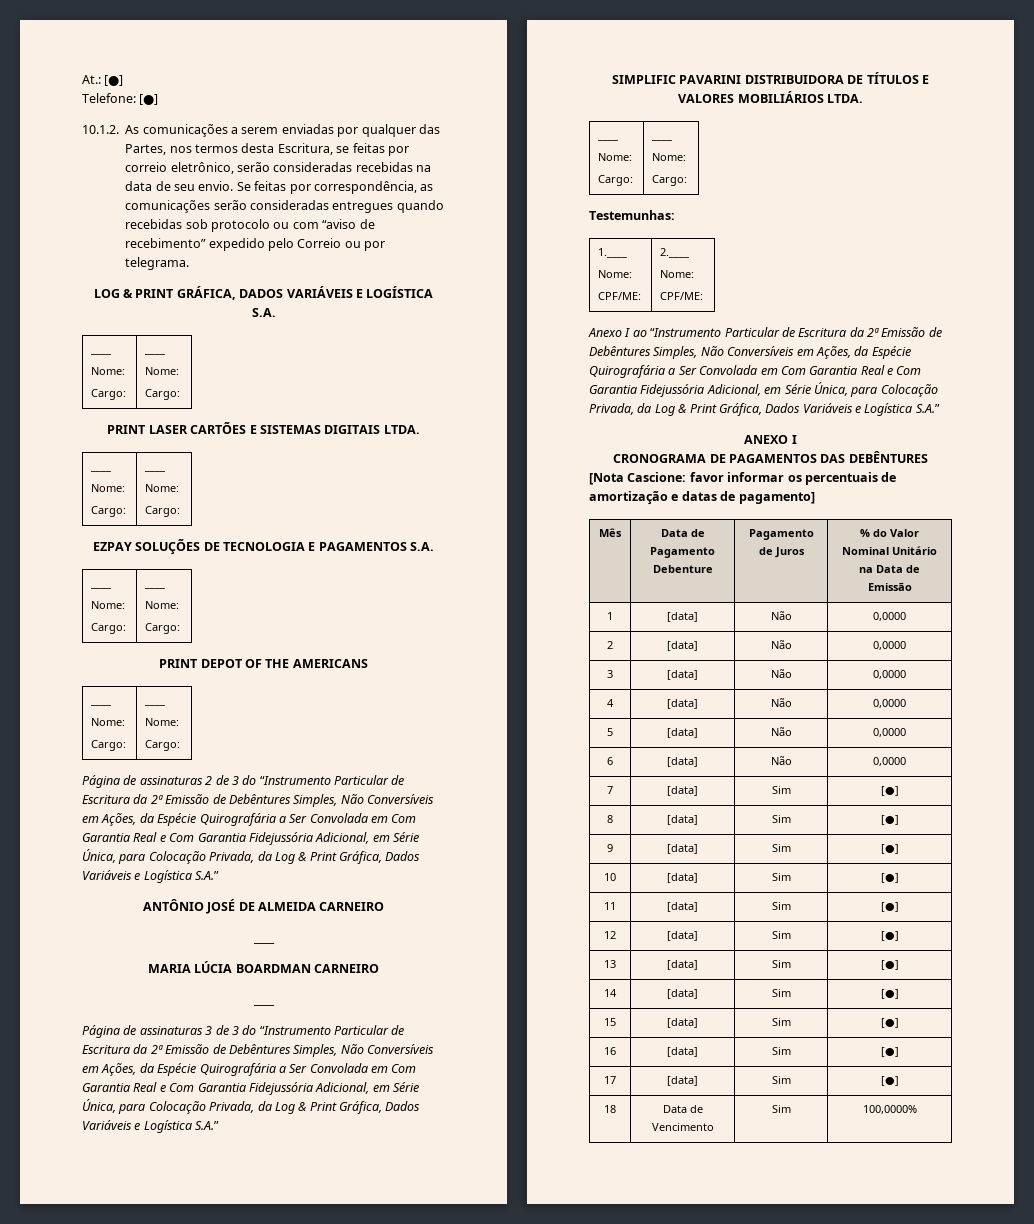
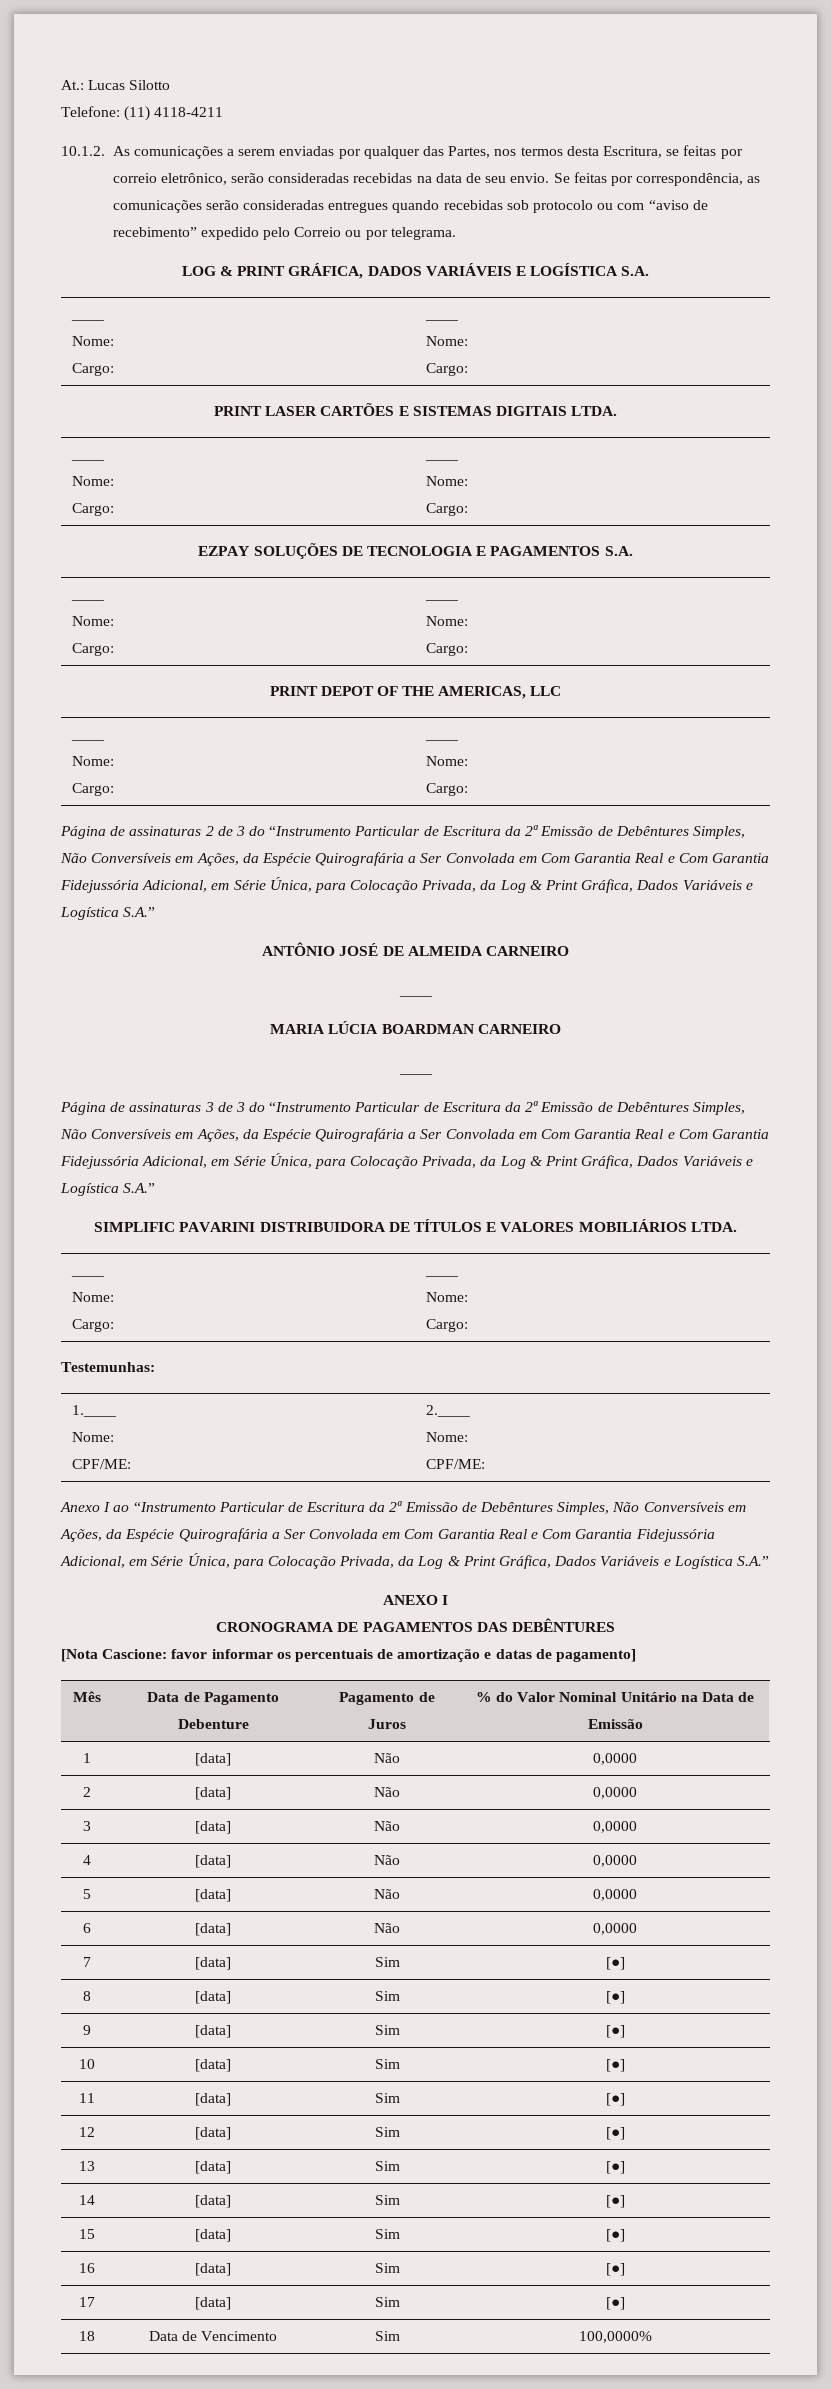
- At.: [●]
+ At.: Lucas Silotto
- Telefone: [●]
+ Telefone: (11) 4118-4211
- PRINT DEPOT OF THE AMERICANS
+ PRINT DEPOT OF THE AMERICAS, LLC

